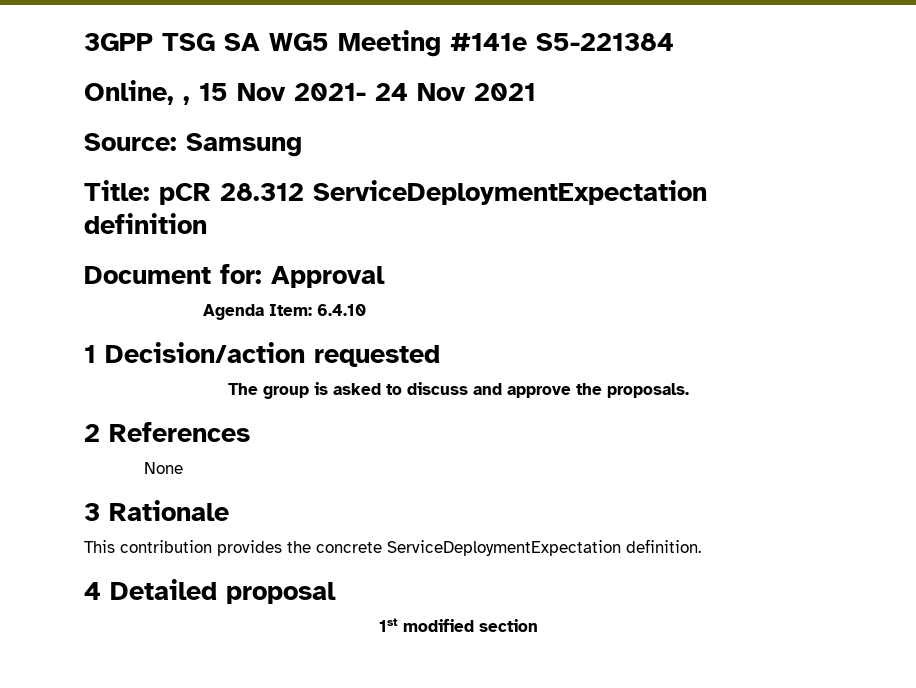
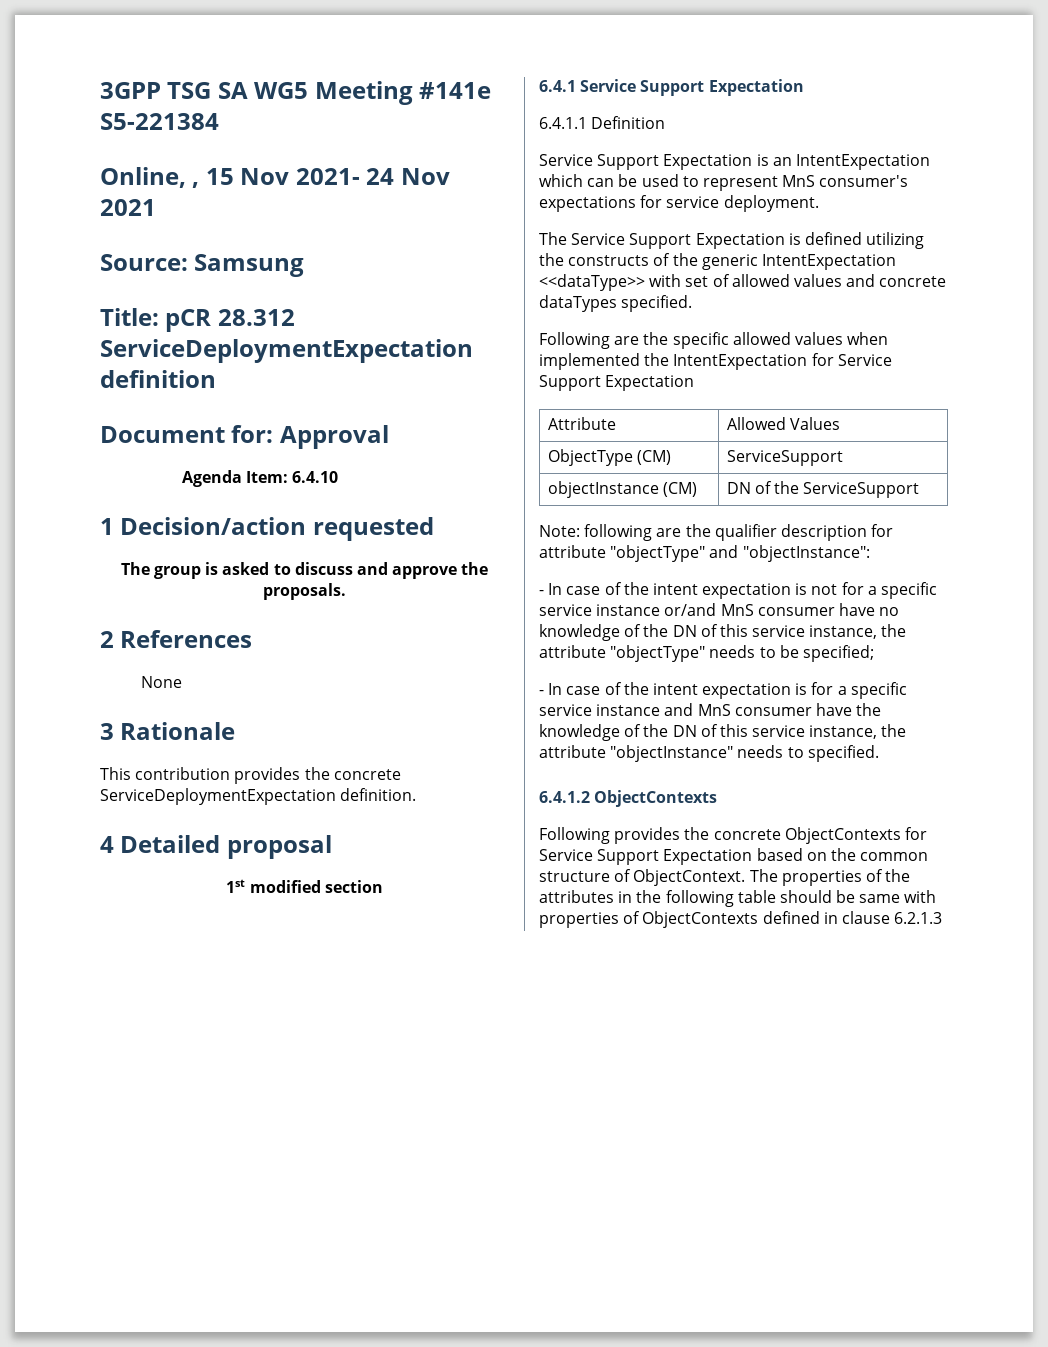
+ 6.4.1 Service Support Expectation
+ 6.4.1.1 Definition
+ Service Support Expectation is an IntentExpectation which can be used to represent MnS consumer's expectations for service deployment.
+ The Service Support Expectation is defined utilizing the constructs of the generic IntentExpectation <<dataType>> with set of allowed values and concrete dataTypes specified.
+ Following are the specific allowed values when implemented the IntentExpectation for Service Support Expectation
+ Attribute | Allowed Values
+ ObjectType (CM) | ServiceSupport
+ objectInstance (CM) | DN of the ServiceSupport
+ Note: following are the qualifier description for attribute "objectType" and "objectInstance":
+ - In case of the intent expectation is not for a specific service instance or/and MnS consumer have no knowledge of the DN of this service instance, the attribute "objectType" needs to be specified;
+ - In case of the intent expectation is for a specific service instance and MnS consumer have the knowledge of the DN of this service instance, the attribute "objectInstance" needs to specified.
+ 6.4.1.2 ObjectContexts
+ Following provides the concrete ObjectContexts for Service Support Expectation based on the common structure of ObjectContext. The properties of the attributes in the following table should be same with properties of ObjectContexts defined in clause 6.2.1.3

